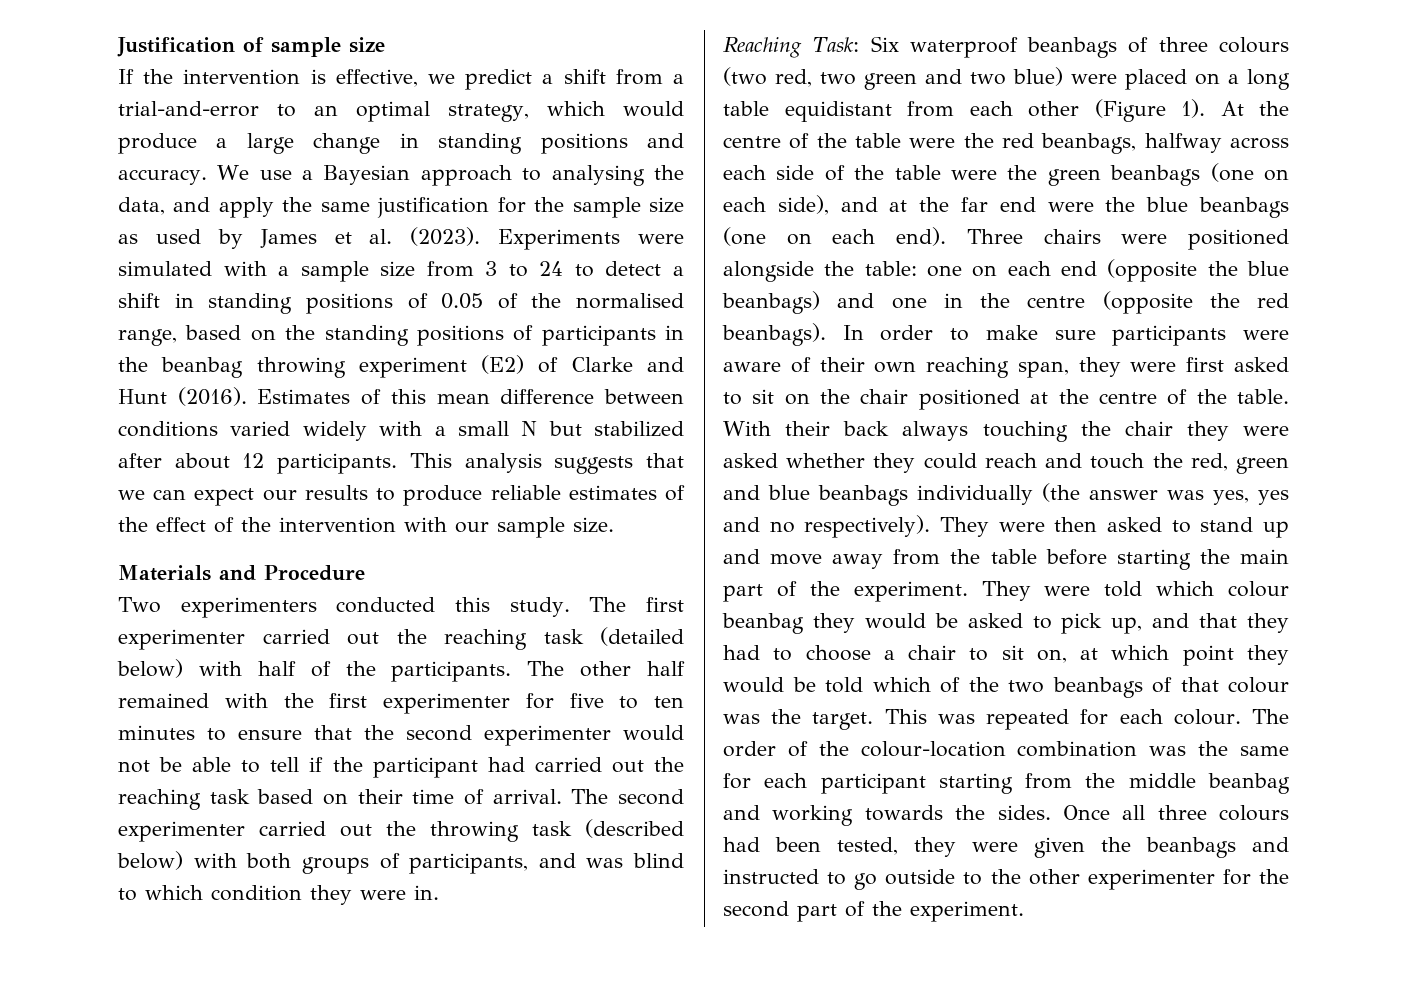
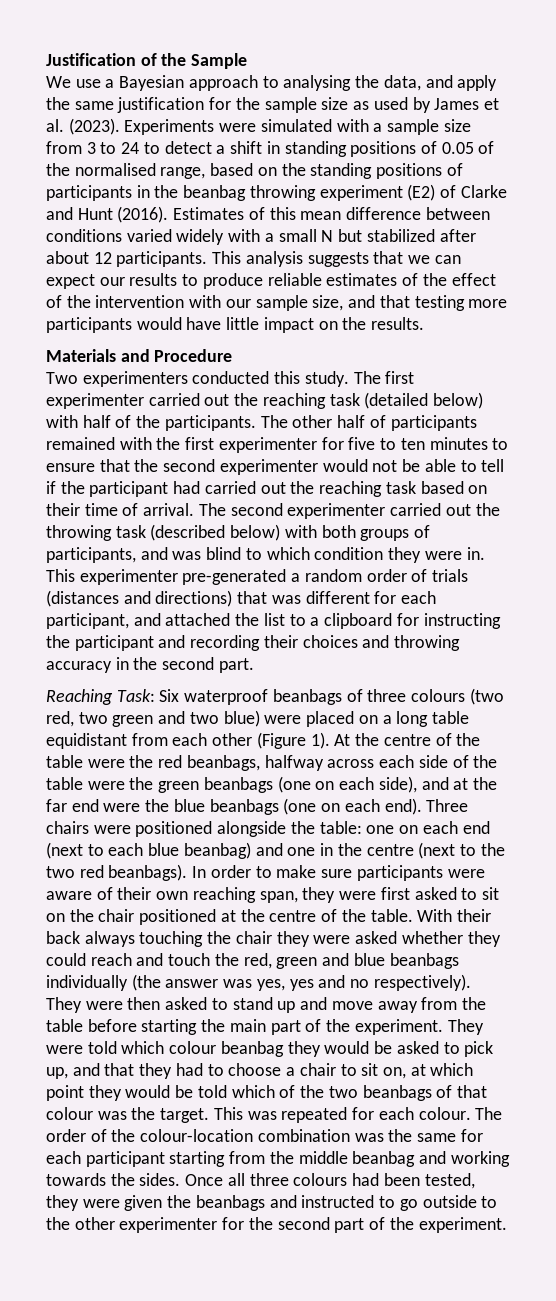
- Justification of sample size
- If the intervention is effective, we predict a shift from a trial-and-error to an optimal strategy, which would produce a large change in standing positions and accuracy. We use a Bayesian approach to analysing the data, and apply the same justification for the sample size as used by James et al. (2023).
+ Justification of the Sample
+ We use a Bayesian approach to analysing the data, and apply the same justification for the sample size as used by James et al. (2023).
- This analysis suggests that we can expect our results to produce reliable estimates of the effect of the intervention with our sample size.
+ This analysis suggests that we can expect our results to produce reliable estimates of the effect of the intervention with our sample size, and that testing more participants would have little impact on the results.
- The other half remained with the first experimenter for five to ten minutes to ensure that the second experimenter would not be able to tell if the participant had carried out the reaching task based on their time of arrival.
+ The other half of participants remained with the first experimenter for five to ten minutes to ensure that the second experimenter would not be able to tell if the participant had carried out the reaching task based on their time of arrival.
+ This experimenter pre-generated a random order of trials (distances and directions) that was different for each participant, and attached the list to a clipboard for instructing the participant and recording their choices and throwing accuracy in the second part.
- Three chairs were positioned alongside the table: one on each end (opposite the blue beanbags) and one in the centre (opposite the red beanbags).
+ Three chairs were positioned alongside the table: one on each end (next to each blue beanbag) and one in the centre (next to the two red beanbags).

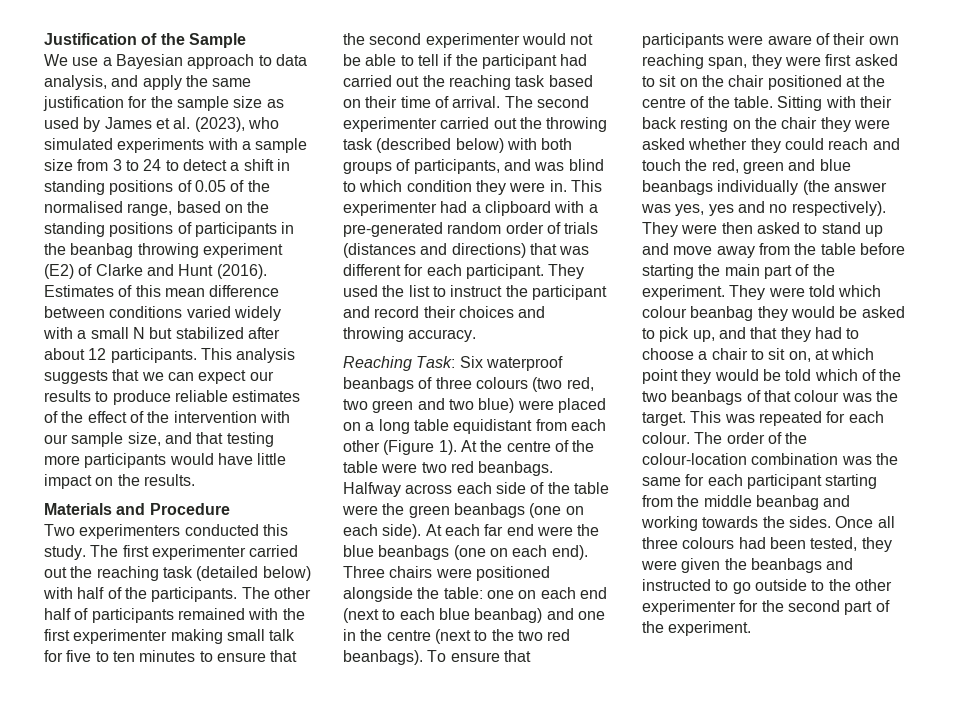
- We use a Bayesian approach to analysing the data, and apply the same justification for the sample size as used by James et al. (2023). Experiments were simulated with a sample size from 3 to 24 to detect a shift in standing positions of 0.05 of the normalised range, based on the standing positions of participants in the beanbag throwing experiment (E2) of Clarke and Hunt (2016).
+ We use a Bayesian approach to data analysis, and apply the same justification for the sample size as used by James et al. (2023), who simulated experiments with a sample size from 3 to 24 to detect a shift in standing positions of 0.05 of the normalised range, based on the standing positions of participants in the beanbag throwing experiment (E2) of Clarke and Hunt (2016).
- The other half of participants remained with the first experimenter for five to ten minutes to ensure that the second experimenter would not be able to tell if the participant had carried out the reaching task based on their time of arrival.
+ The other half of participants remained with the first experimenter making small talk for five to ten minutes to ensure that the second experimenter would not be able to tell if the participant had carried out the reaching task based on their time of arrival.
- This experimenter pre-generated a random order of trials (distances and directions) that was different for each participant, and attached the list to a clipboard for instructing the participant and recording their choices and throwing accuracy in the second part.
+ This experimenter had a clipboard with a pre-generated random order of trials (distances and directions) that was different for each participant. They used the list to instruct the participant and record their choices and throwing accuracy.
- At the centre of the table were the red beanbags, halfway across each side of the table were the green beanbags (one on each side), and at the far end were the blue beanbags (one on each end).
+ At the centre of the table were two red beanbags. Halfway across each side of the table were the green beanbags (one on each side). At each far end were the blue beanbags (one on each end).
- In order to make sure participants were aware of their own reaching span, they were first asked to sit on the chair positioned at the centre of the table.
+ To ensure that participants were aware of their own reaching span, they were first asked to sit on the chair positioned at the centre of the table.
- With their back always touching the chair they were asked whether they could reach and touch the red, green and blue beanbags individually (the answer was yes, yes and no respectively).
+ Sitting with their back resting on the chair they were asked whether they could reach and touch the red, green and blue beanbags individually (the answer was yes, yes and no respectively).

